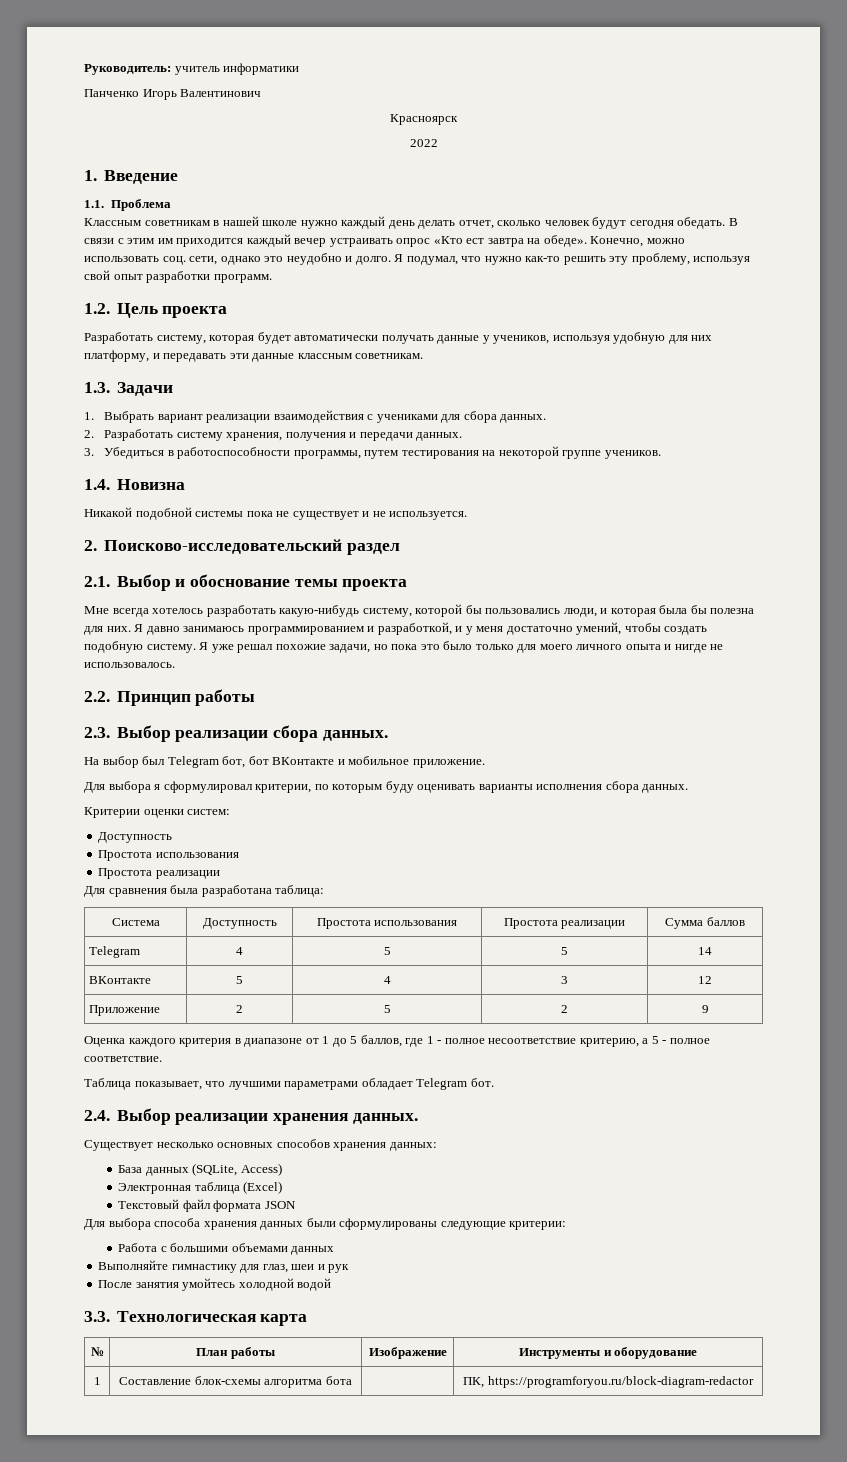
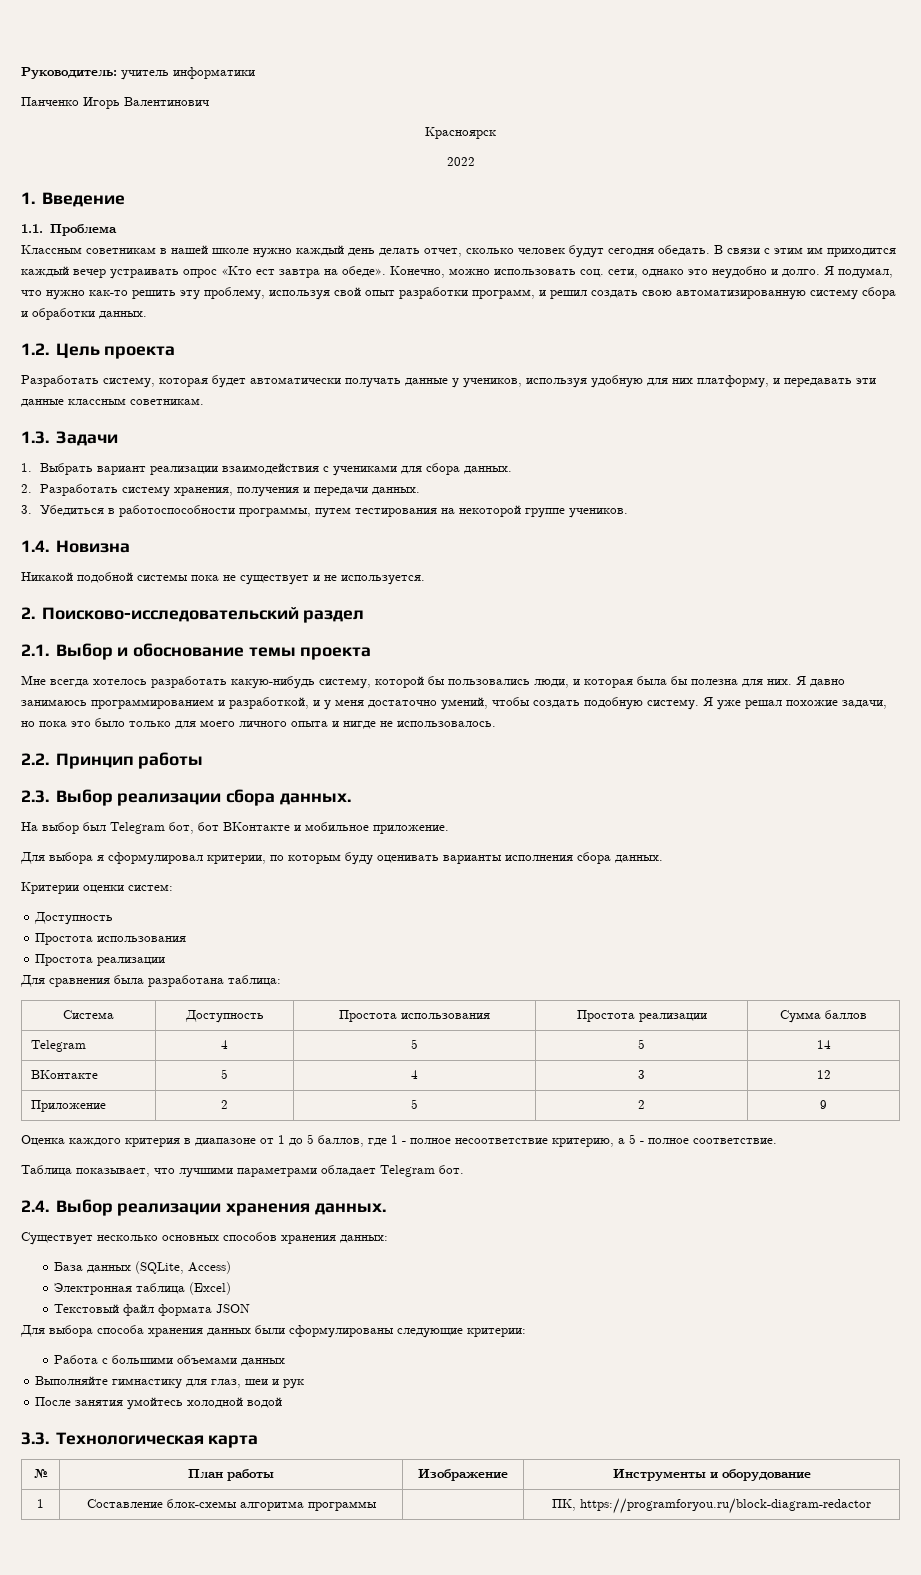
- Я подумал, что нужно как-то решить эту проблему, используя свой опыт разработки программ.
+ Я подумал, что нужно как-то решить эту проблему, используя свой опыт разработки программ, и решил создать свою автоматизированную систему сбора и обработки данных.
- 1 | Составление блок-схемы алгоритма бота | | ПК, https://programforyou.ru/block-diagram-redactor
+ 1 | Составление блок-схемы алгоритма программы | | ПК, https://programforyou.ru/block-diagram-redactor

